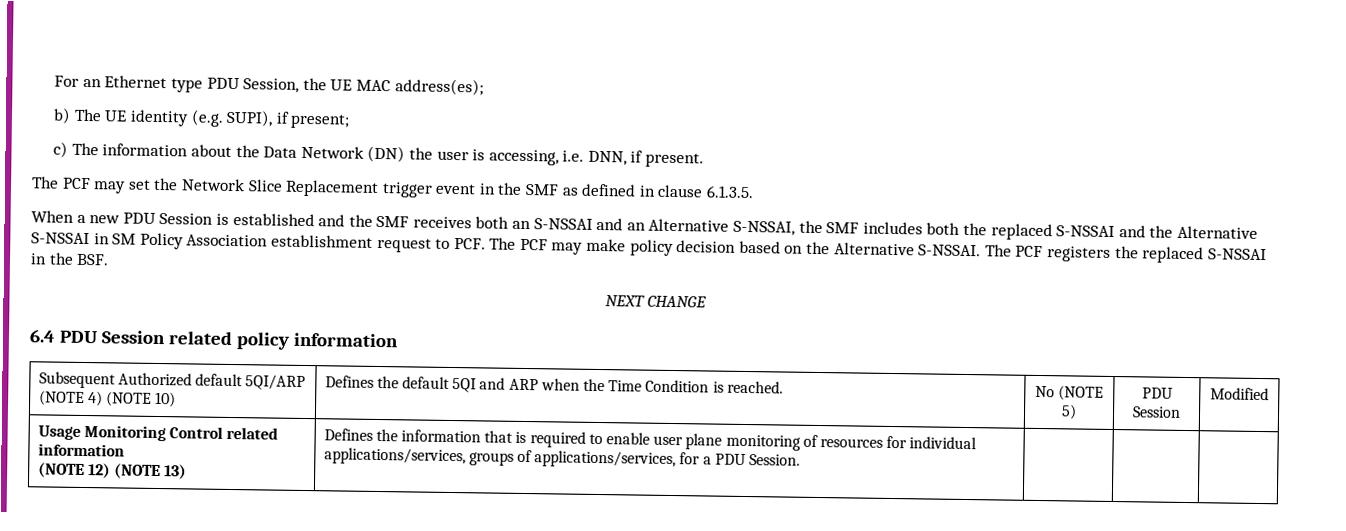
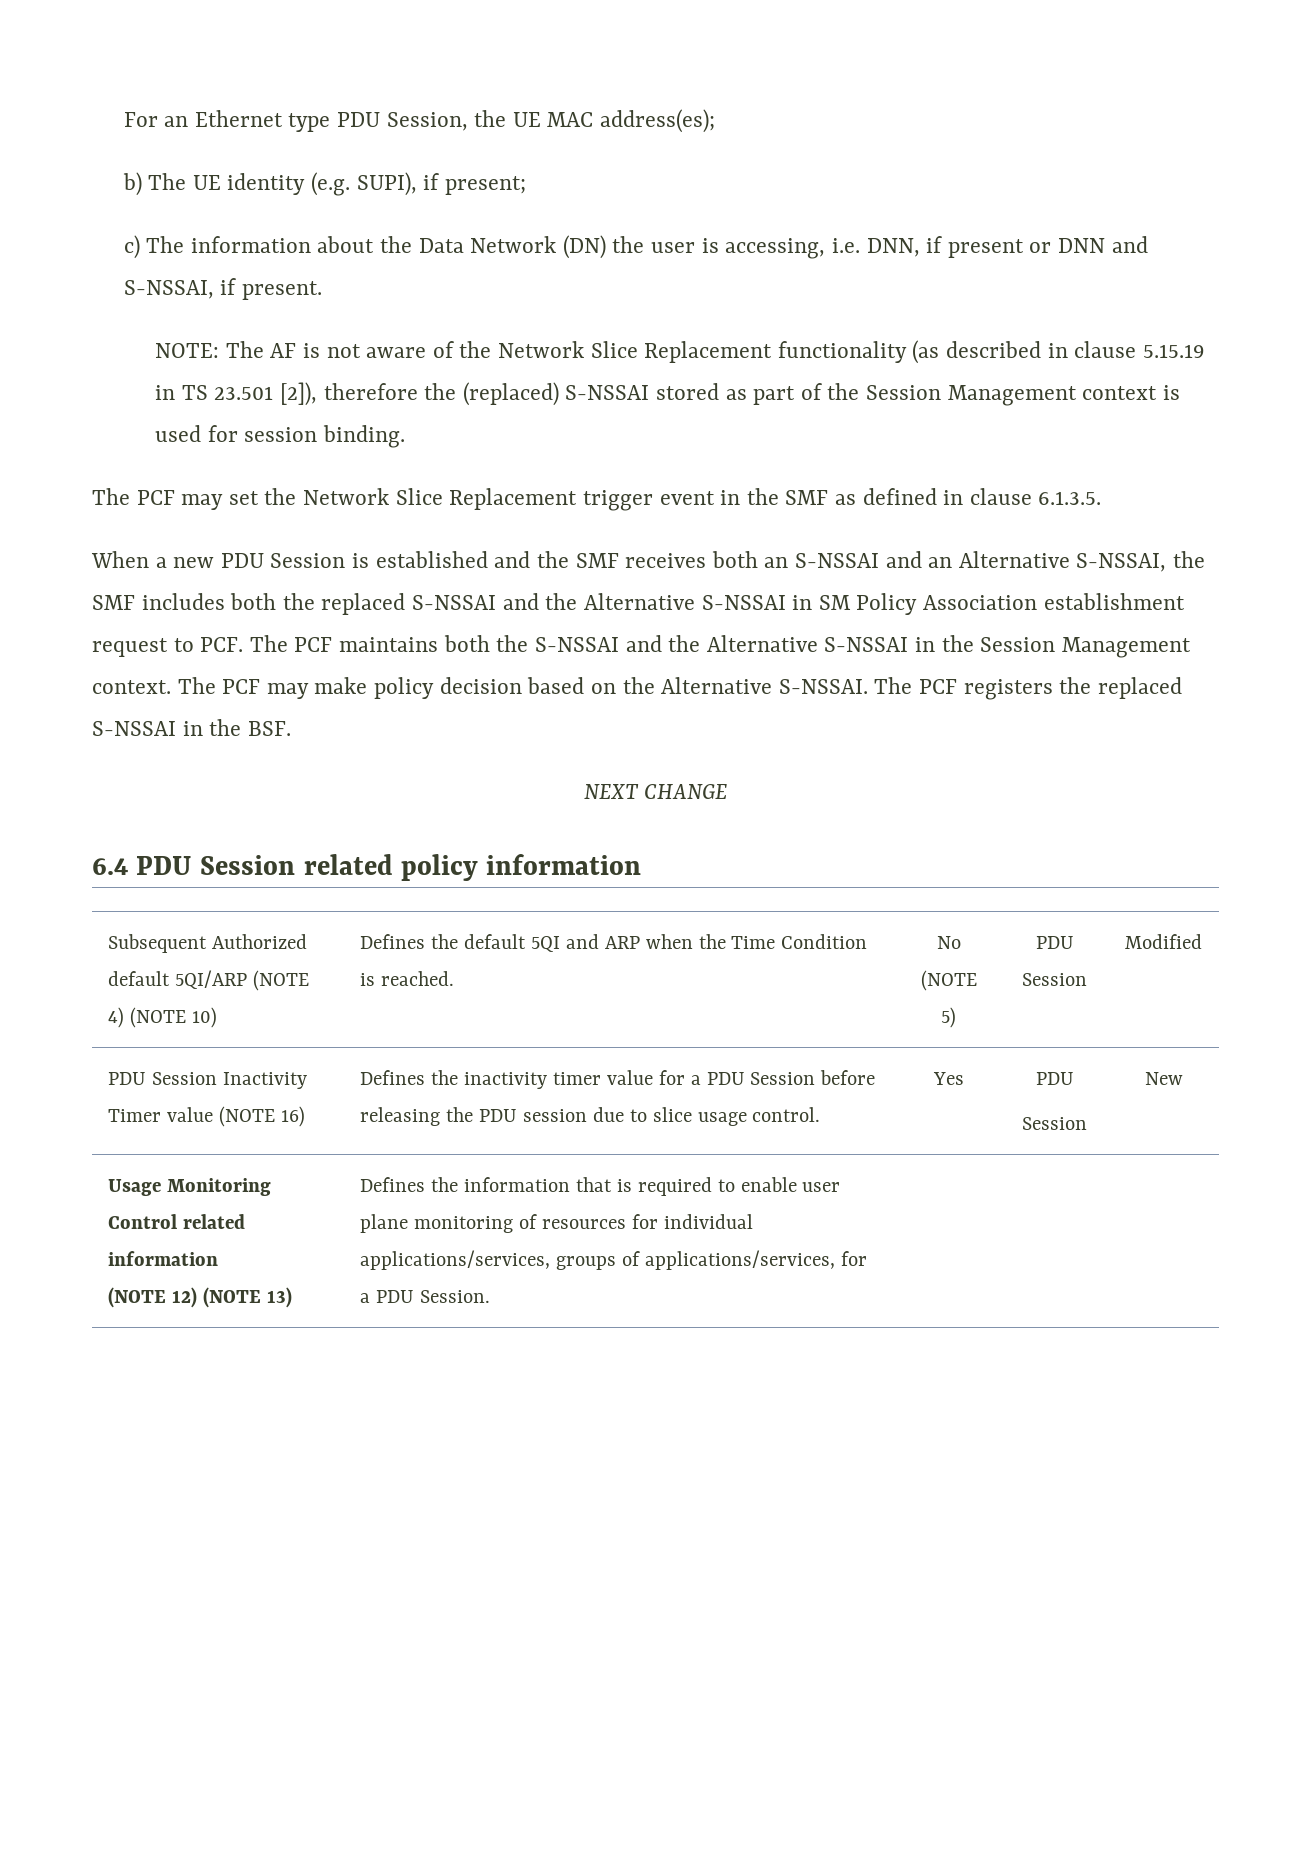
- c) The information about the Data Network (DN) the user is accessing, i.e. DNN, if present.
+ c) The information about the Data Network (DN) the user is accessing, i.e. DNN, if present or DNN and S-NSSAI, if present.
+ NOTE: The AF is not aware of the Network Slice Replacement functionality (as described in clause 5.15.19 in TS 23.501 [2]), therefore the (replaced) S-NSSAI stored as part of the Session Management context is used for session binding.
- When a new PDU Session is established and the SMF receives both an S-NSSAI and an Alternative S-NSSAI, the SMF includes both the replaced S-NSSAI and the Alternative S-NSSAI in SM Policy Association establishment request to PCF. The PCF may make policy decision based on the Alternative S-NSSAI.
+ When a new PDU Session is established and the SMF receives both an S-NSSAI and an Alternative S-NSSAI, the SMF includes both the replaced S-NSSAI and the Alternative S-NSSAI in SM Policy Association establishment request to PCF. The PCF maintains both the S-NSSAI and the Alternative S-NSSAI in the Session Management context. The PCF may make policy decision based on the Alternative S-NSSAI.
+ PDU Session Inactivity Timer value (NOTE 16) | Defines the inactivity timer value for a PDU Session before releasing the PDU session due to slice usage control. | Yes | PDU
+ Session | New

